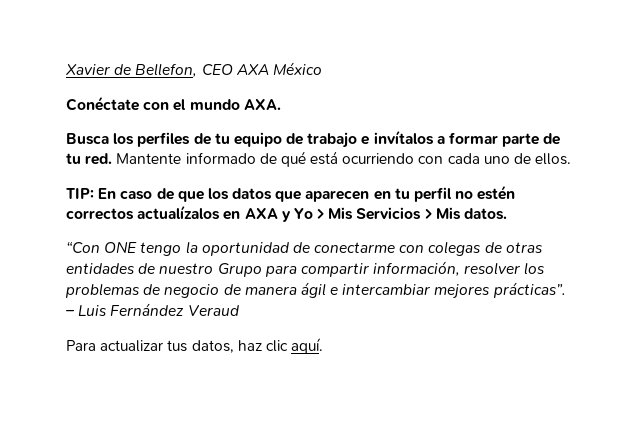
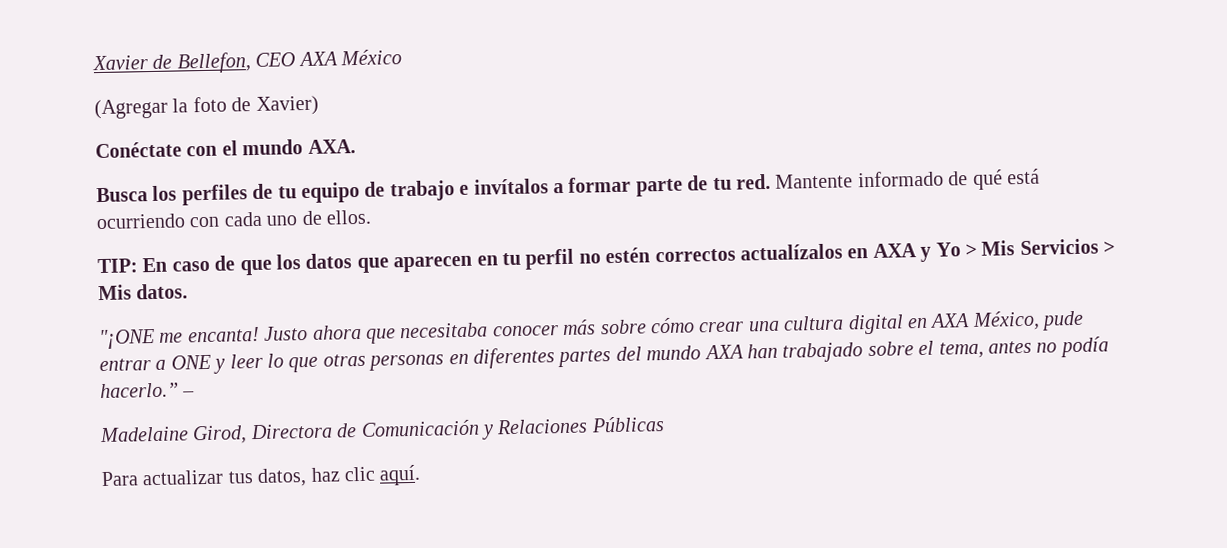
+ (Agregar la foto de Xavier)
- “Con ONE tengo la oportunidad de conectarme con colegas de otras entidades de nuestro Grupo para compartir información, resolver los problemas de negocio de manera ágil e intercambiar mejores prácticas”. – Luis Fernández Veraud
+ "¡ONE me encanta! Justo ahora que necesitaba conocer más sobre cómo crear una cultura digital en AXA México, pude entrar a ONE y leer lo que otras personas en diferentes partes del mundo AXA han trabajado sobre el tema, antes no podía hacerlo.” –
+ Madelaine Girod, Directora de Comunicación y Relaciones Públicas

